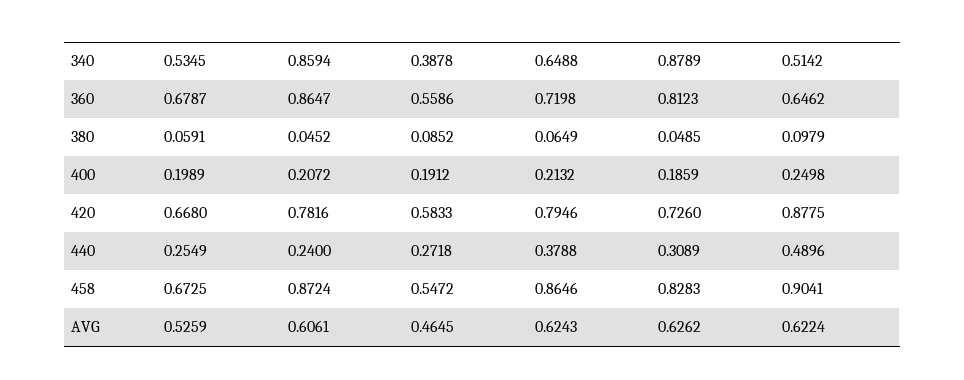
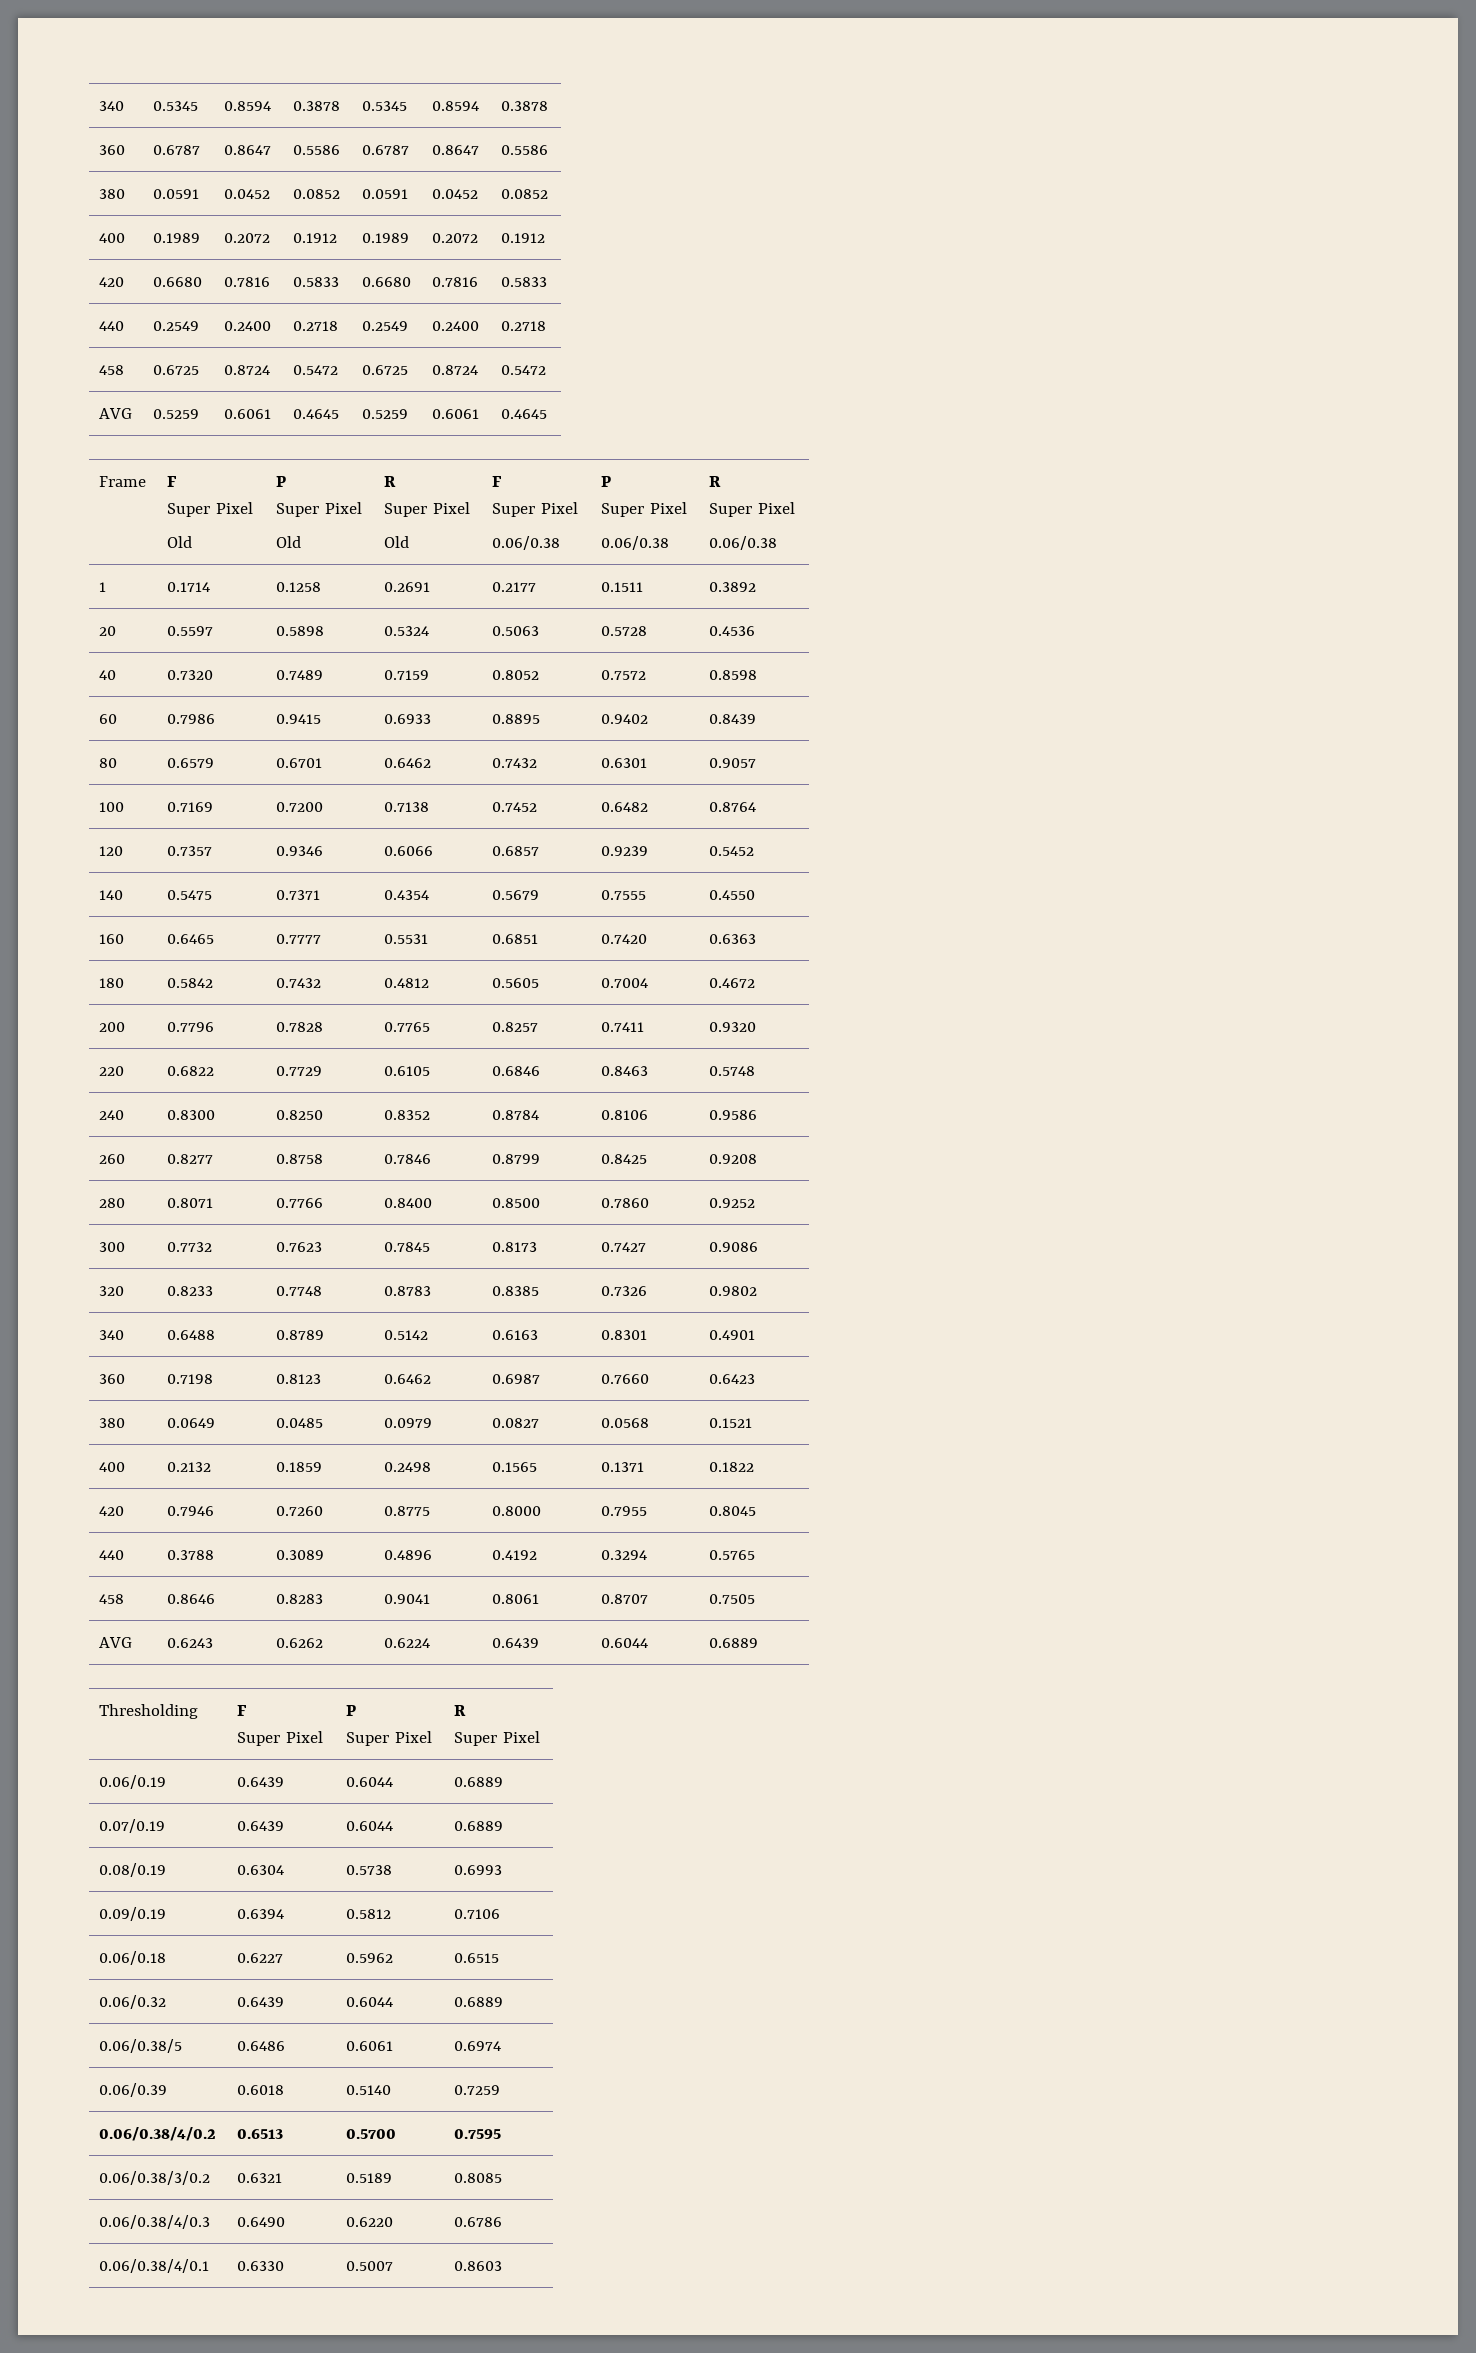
- 340 | 0.5345 | 0.8594 | 0.3878 | 0.6488 | 0.8789 | 0.5142
+ 340 | 0.5345 | 0.8594 | 0.3878 | 0.5345 | 0.8594 | 0.3878
- 360 | 0.6787 | 0.8647 | 0.5586 | 0.7198 | 0.8123 | 0.6462
+ 360 | 0.6787 | 0.8647 | 0.5586 | 0.6787 | 0.8647 | 0.5586
- 380 | 0.0591 | 0.0452 | 0.0852 | 0.0649 | 0.0485 | 0.0979
+ 380 | 0.0591 | 0.0452 | 0.0852 | 0.0591 | 0.0452 | 0.0852
- 400 | 0.1989 | 0.2072 | 0.1912 | 0.2132 | 0.1859 | 0.2498
+ 400 | 0.1989 | 0.2072 | 0.1912 | 0.1989 | 0.2072 | 0.1912
- 420 | 0.6680 | 0.7816 | 0.5833 | 0.7946 | 0.7260 | 0.8775
+ 420 | 0.6680 | 0.7816 | 0.5833 | 0.6680 | 0.7816 | 0.5833
- 440 | 0.2549 | 0.2400 | 0.2718 | 0.3788 | 0.3089 | 0.4896
+ 440 | 0.2549 | 0.2400 | 0.2718 | 0.2549 | 0.2400 | 0.2718
- 458 | 0.6725 | 0.8724 | 0.5472 | 0.8646 | 0.8283 | 0.9041
+ 458 | 0.6725 | 0.8724 | 0.5472 | 0.6725 | 0.8724 | 0.5472
- AVG | 0.5259 | 0.6061 | 0.4645 | 0.6243 | 0.6262 | 0.6224
+ AVG | 0.5259 | 0.6061 | 0.4645 | 0.5259 | 0.6061 | 0.4645
+ Frame | F
+ Super Pixel
+ Old | P
+ Super Pixel
+ Old | R
+ Super Pixel
+ Old | F
+ Super Pixel
+ 0.06/0.38 | P
+ Super Pixel
+ 0.06/0.38 | R
+ Super Pixel
+ 0.06/0.38
+ 1 | 0.1714 | 0.1258 | 0.2691 | 0.2177 | 0.1511 | 0.3892
+ 20 | 0.5597 | 0.5898 | 0.5324 | 0.5063 | 0.5728 | 0.4536
+ 40 | 0.7320 | 0.7489 | 0.7159 | 0.8052 | 0.7572 | 0.8598
+ 60 | 0.7986 | 0.9415 | 0.6933 | 0.8895 | 0.9402 | 0.8439
+ 80 | 0.6579 | 0.6701 | 0.6462 | 0.7432 | 0.6301 | 0.9057
+ 100 | 0.7169 | 0.7200 | 0.7138 | 0.7452 | 0.6482 | 0.8764
+ 120 | 0.7357 | 0.9346 | 0.6066 | 0.6857 | 0.9239 | 0.5452
+ 140 | 0.5475 | 0.7371 | 0.4354 | 0.5679 | 0.7555 | 0.4550
+ 160 | 0.6465 | 0.7777 | 0.5531 | 0.6851 | 0.7420 | 0.6363
+ 180 | 0.5842 | 0.7432 | 0.4812 | 0.5605 | 0.7004 | 0.4672
+ 200 | 0.7796 | 0.7828 | 0.7765 | 0.8257 | 0.7411 | 0.9320
+ 220 | 0.6822 | 0.7729 | 0.6105 | 0.6846 | 0.8463 | 0.5748
+ 240 | 0.8300 | 0.8250 | 0.8352 | 0.8784 | 0.8106 | 0.9586
+ 260 | 0.8277 | 0.8758 | 0.7846 | 0.8799 | 0.8425 | 0.9208
+ 280 | 0.8071 | 0.7766 | 0.8400 | 0.8500 | 0.7860 | 0.9252
+ 300 | 0.7732 | 0.7623 | 0.7845 | 0.8173 | 0.7427 | 0.9086
+ 320 | 0.8233 | 0.7748 | 0.8783 | 0.8385 | 0.7326 | 0.9802
+ 340 | 0.6488 | 0.8789 | 0.5142 | 0.6163 | 0.8301 | 0.4901
+ 360 | 0.7198 | 0.8123 | 0.6462 | 0.6987 | 0.7660 | 0.6423
+ 380 | 0.0649 | 0.0485 | 0.0979 | 0.0827 | 0.0568 | 0.1521
+ 400 | 0.2132 | 0.1859 | 0.2498 | 0.1565 | 0.1371 | 0.1822
+ 420 | 0.7946 | 0.7260 | 0.8775 | 0.8000 | 0.7955 | 0.8045
+ 440 | 0.3788 | 0.3089 | 0.4896 | 0.4192 | 0.3294 | 0.5765
+ 458 | 0.8646 | 0.8283 | 0.9041 | 0.8061 | 0.8707 | 0.7505
+ AVG | 0.6243 | 0.6262 | 0.6224 | 0.6439 | 0.6044 | 0.6889
+ Thresholding | F
+ Super Pixel | P
+ Super Pixel | R
+ Super Pixel
+ 0.06/0.19 | 0.6439 | 0.6044 | 0.6889
+ 0.07/0.19 | 0.6439 | 0.6044 | 0.6889
+ 0.08/0.19 | 0.6304 | 0.5738 | 0.6993
+ 0.09/0.19 | 0.6394 | 0.5812 | 0.7106
+ 0.06/0.18 | 0.6227 | 0.5962 | 0.6515
+ 0.06/0.32 | 0.6439 | 0.6044 | 0.6889
+ 0.06/0.38/5 | 0.6486 | 0.6061 | 0.6974
+ 0.06/0.39 | 0.6018 | 0.5140 | 0.7259
+ 0.06/0.38/4/0.2 | 0.6513 | 0.5700 | 0.7595
+ 0.06/0.38/3/0.2 | 0.6321 | 0.5189 | 0.8085
+ 0.06/0.38/4/0.3 | 0.6490 | 0.6220 | 0.6786
+ 0.06/0.38/4/0.1 | 0.6330 | 0.5007 | 0.8603

